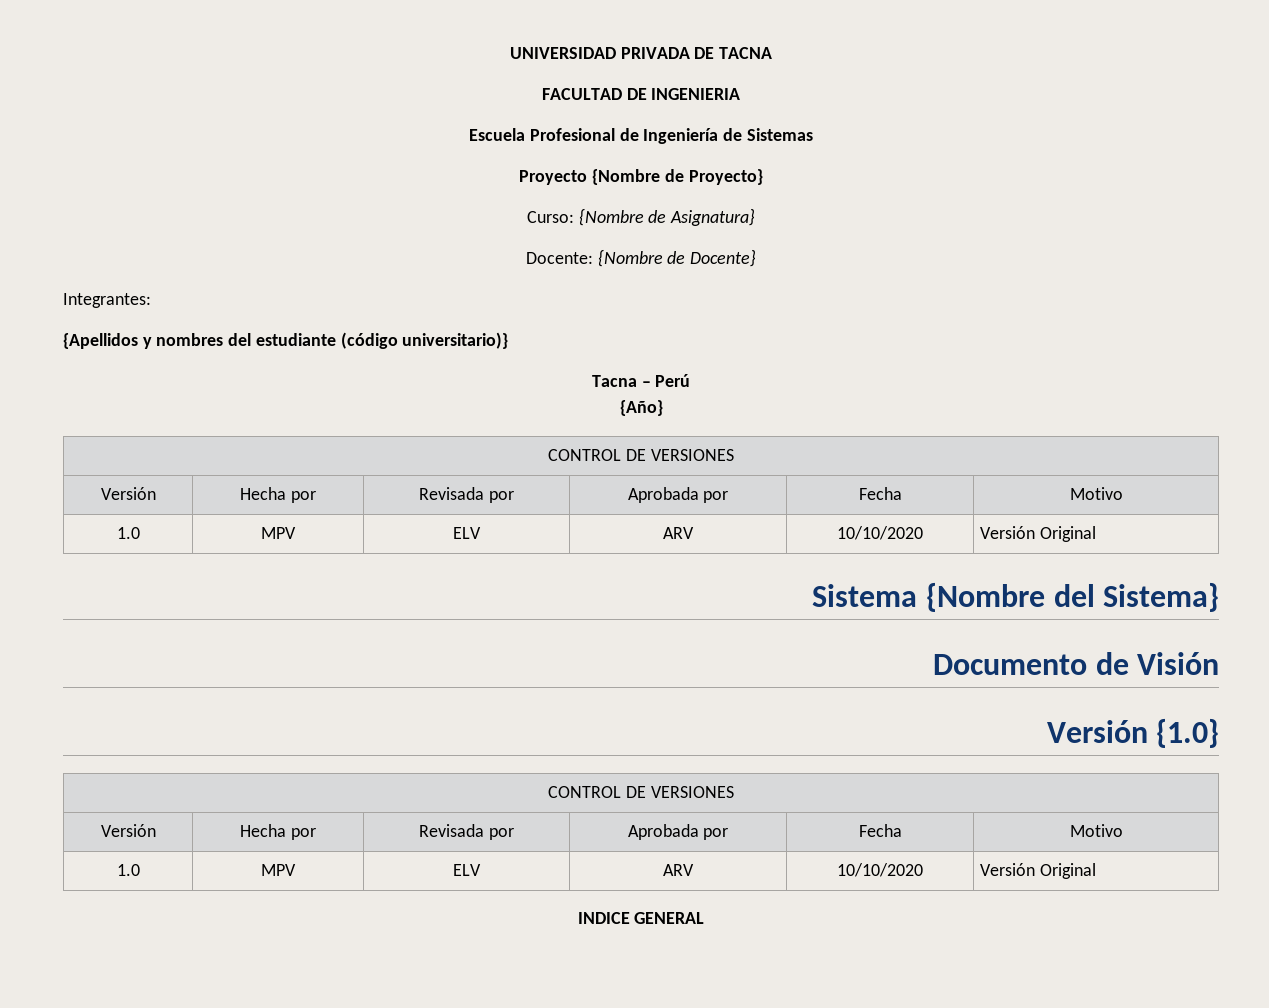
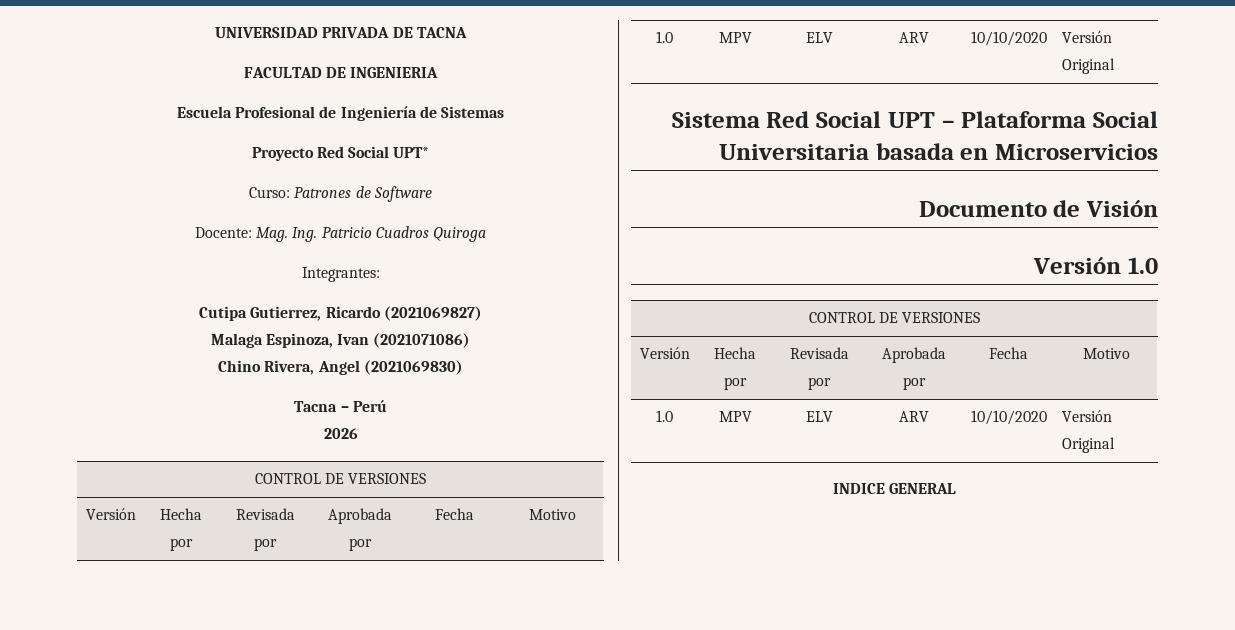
- Proyecto {Nombre de Proyecto}
- Curso: {Nombre de Asignatura}
- Docente: {Nombre de Docente}
+ Proyecto Red Social UPT*
+ Curso: Patrones de Software
+ Docente: Mag. Ing. Patricio Cuadros Quiroga
  Integrantes:
- {Apellidos y nombres del estudiante (código universitario)}
+ Cutipa Gutierrez, Ricardo (2021069827)
+ Malaga Espinoza, Ivan (2021071086)
+ Chino Rivera, Angel (2021069830)
- {Año}
+ 2026
- Sistema {Nombre del Sistema}
+ Sistema Red Social UPT – Plataforma Social Universitaria basada en Microservicios
- Versión {1.0}
+ Versión 1.0

